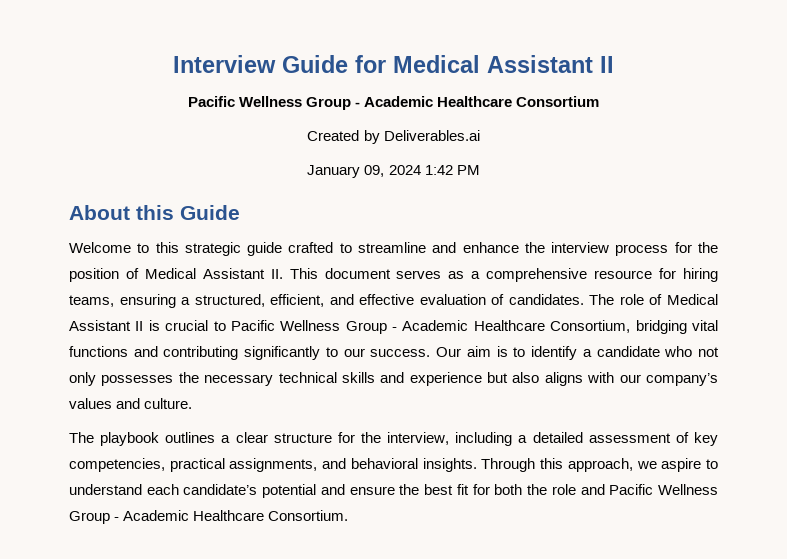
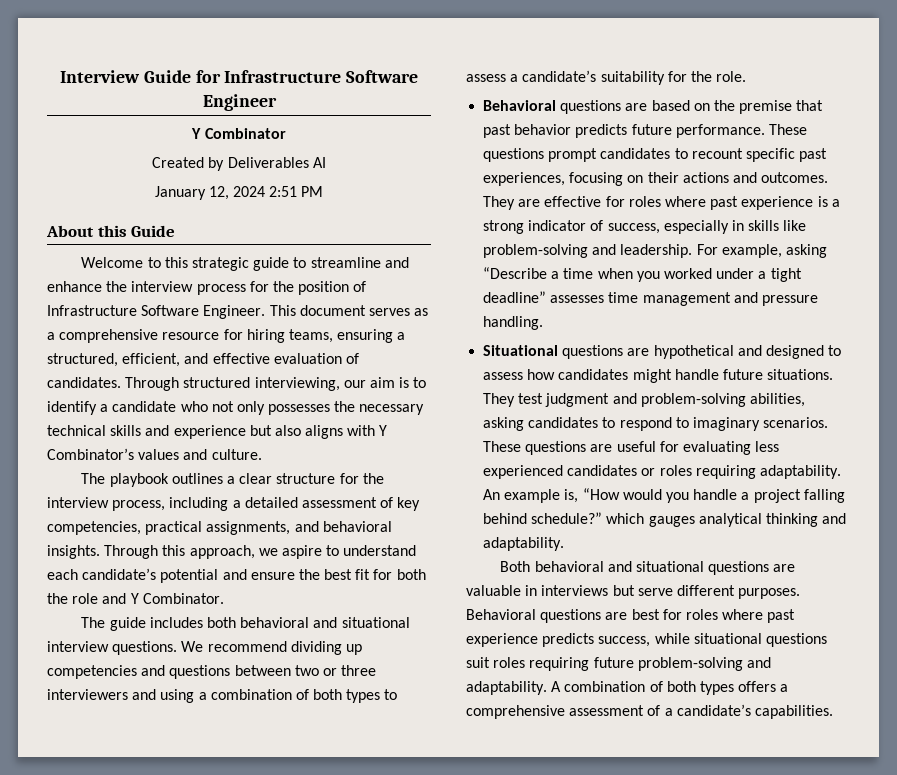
- Interview Guide for Medical Assistant II
- Pacific Wellness Group - Academic Healthcare Consortium
+ Interview Guide for Infrastructure Software Engineer
+ Y Combinator
- Created by Deliverables.ai
+ Created by Deliverables AI
- January 09, 2024 1:42 PM
+ January 12, 2024 2:51 PM
- Welcome to this strategic guide crafted to streamline and enhance the interview process for the position of Medical Assistant II. This document serves as a comprehensive resource for hiring teams, ensuring a structured, efficient, and effective evaluation of candidates.
+ Welcome to this strategic guide to streamline and enhance the interview process for the position of Infrastructure Software Engineer. This document serves as a comprehensive resource for hiring teams, ensuring a structured, efficient, and effective evaluation of candidates.
- The role of Medical Assistant II is crucial to Pacific Wellness Group - Academic Healthcare Consortium, bridging vital functions and contributing significantly to our success. Our aim is to identify a candidate who not only possesses the necessary technical skills and experience but also aligns with our company’s values and culture.
+ Through structured interviewing, our aim is to identify a candidate who not only possesses the necessary technical skills and experience but also aligns with Y Combinator’s values and culture.
- The playbook outlines a clear structure for the interview, including a detailed assessment of key competencies, practical assignments, and behavioral insights.
+ The playbook outlines a clear structure for the interview process, including a detailed assessment of key competencies, practical assignments, and behavioral insights.
- Through this approach, we aspire to understand each candidate’s potential and ensure the best fit for both the role and Pacific Wellness Group - Academic Healthcare Consortium.
+ Through this approach, we aspire to understand each candidate’s potential and ensure the best fit for both the role and Y Combinator.
+ The guide includes both behavioral and situational interview questions. We recommend dividing up competencies and questions between two or three interviewers and using a combination of both types to assess a candidate’s suitability for the role.
+ Behavioral questions are based on the premise that past behavior predicts future performance. These questions prompt candidates to recount specific past experiences, focusing on their actions and outcomes. They are effective for roles where past experience is a strong indicator of success, especially in skills like problem-solving and leadership. For example, asking “Describe a time when you worked under a tight deadline” assesses time management and pressure handling.
+ Situational questions are hypothetical and designed to assess how candidates might handle future situations. They test judgment and problem-solving abilities, asking candidates to respond to imaginary scenarios. These questions are useful for evaluating less experienced candidates or roles requiring adaptability. An example is, “How would you handle a project falling behind schedule?” which gauges analytical thinking and adaptability.
+ Both behavioral and situational questions are valuable in interviews but serve different purposes. Behavioral questions are best for roles where past experience predicts success, while situational questions suit roles requiring future problem-solving and adaptability. A combination of both types offers a comprehensive assessment of a candidate’s capabilities.

